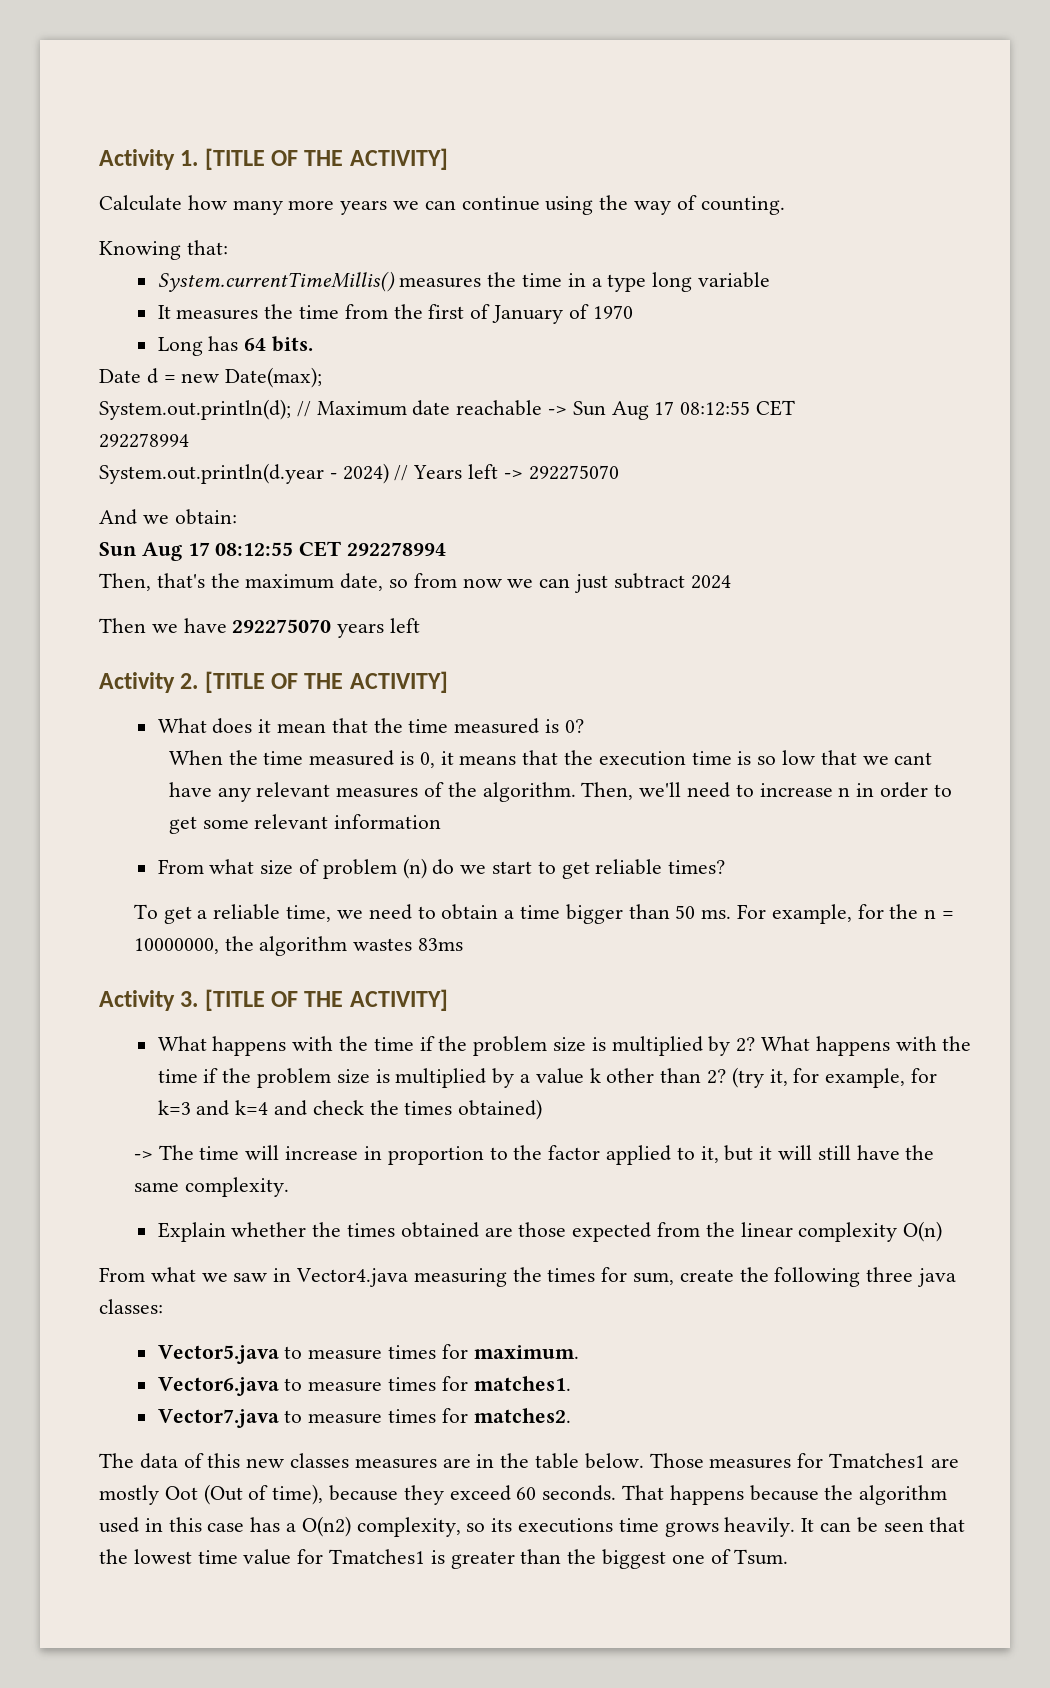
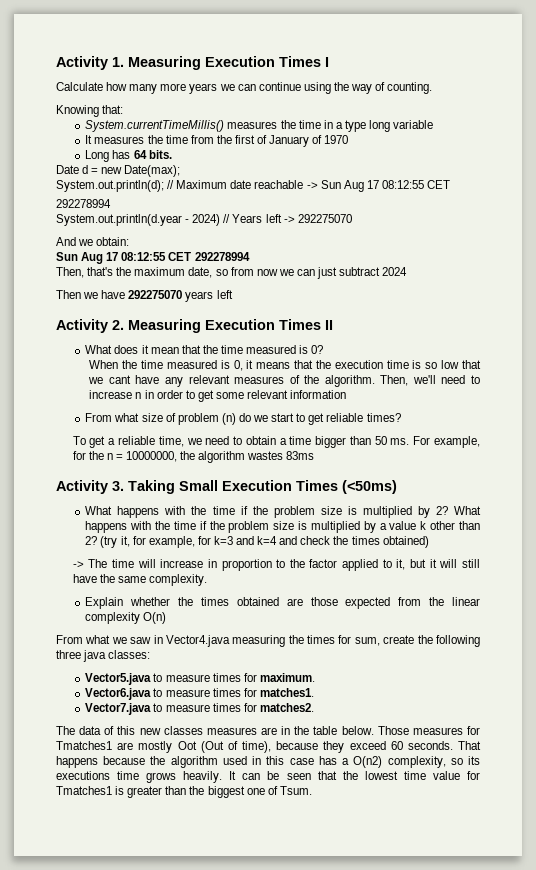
- Activity 1. [TITLE OF THE ACTIVITY]
+ Activity 1. Measuring Execution Times I
- Activity 2. [TITLE OF THE ACTIVITY]
+ Activity 2. Measuring Execution Times II
- Activity 3. [TITLE OF THE ACTIVITY]
+ Activity 3. Taking Small Execution Times (<50ms)

